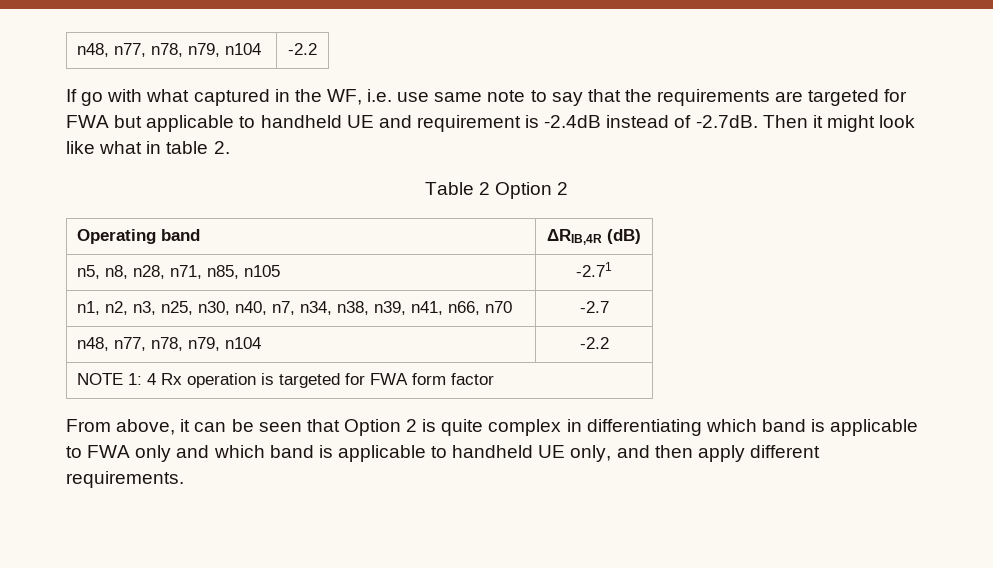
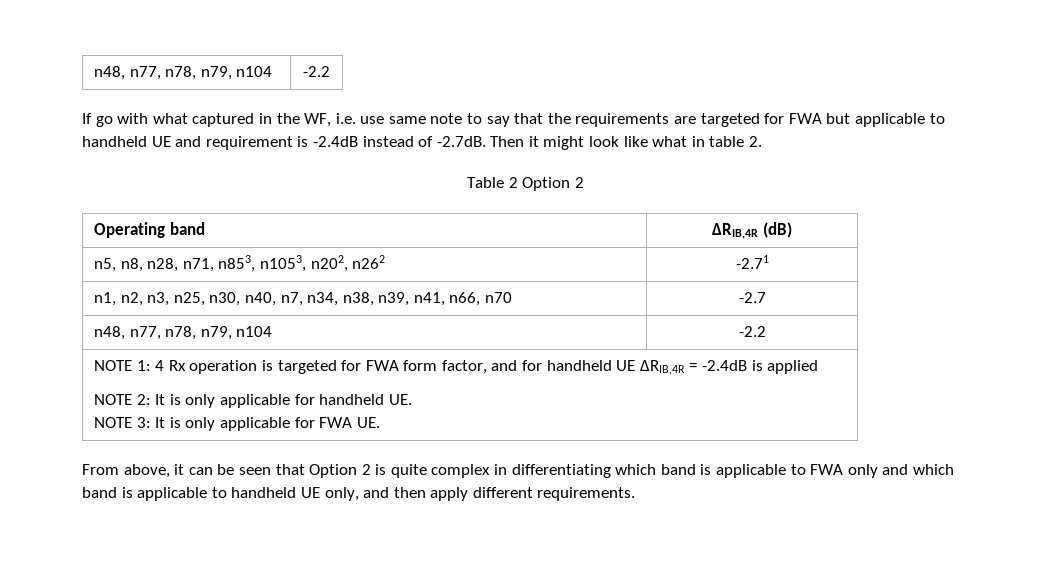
- n5, n8, n28, n71, n85, n105 | -2.71
+ n5, n8, n28, n71, n853, n1053, n202, n262 | -2.71
- NOTE 1: 4 Rx operation is targeted for FWA form factor
+ NOTE 1: 4 Rx operation is targeted for FWA form factor, and for handheld UE ΔRIB,4R = -2.4dB is applied
+ NOTE 2: It is only applicable for handheld UE.
+ NOTE 3: It is only applicable for FWA UE.

